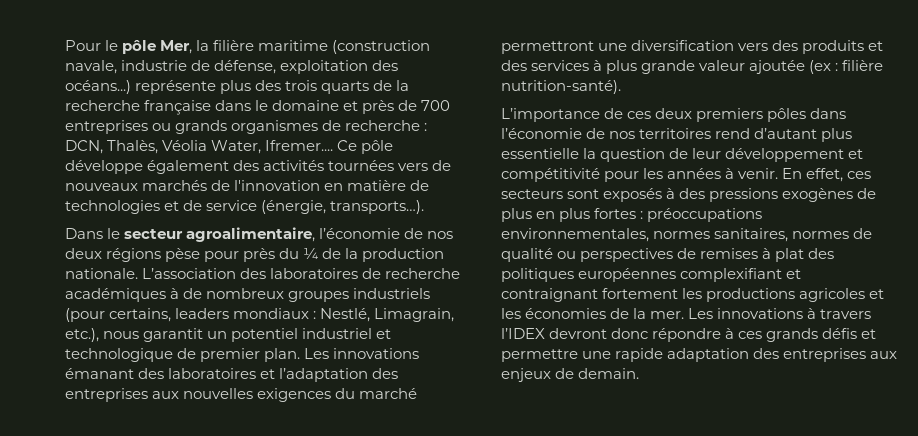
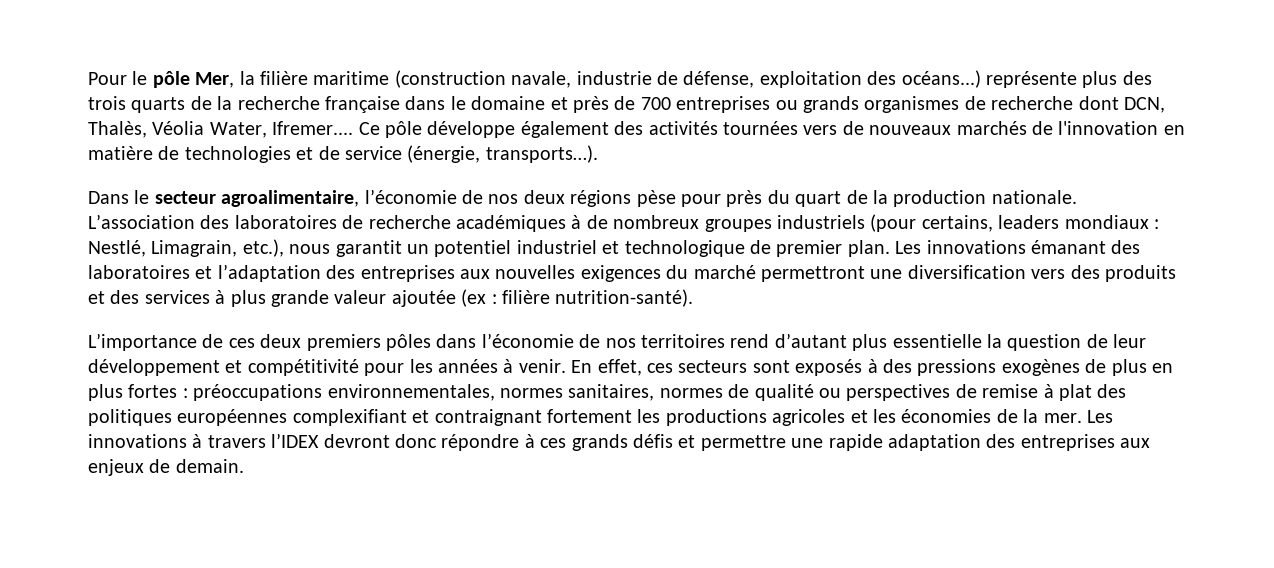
- Pour le pôle Mer, la filière maritime (construction navale, industrie de défense, exploitation des océans...) représente plus des trois quarts de la recherche française dans le domaine et près de 700 entreprises ou grands organismes de recherche : DCN, Thalès, Véolia Water, Ifremer....
+ Pour le pôle Mer, la filière maritime (construction navale, industrie de défense, exploitation des océans...) représente plus des trois quarts de la recherche française dans le domaine et près de 700 entreprises ou grands organismes de recherche dont DCN, Thalès, Véolia Water, Ifremer....
- Dans le secteur agroalimentaire, l’économie de nos deux régions pèse pour près du ¼ de la production nationale.
+ Dans le secteur agroalimentaire, l’économie de nos deux régions pèse pour près du quart de la production nationale.
- En effet, ces secteurs sont exposés à des pressions exogènes de plus en plus fortes : préoccupations environnementales, normes sanitaires, normes de qualité ou perspectives de remises à plat des politiques européennes complexifiant et contraignant fortement les productions agricoles et les économies de la mer.
+ En effet, ces secteurs sont exposés à des pressions exogènes de plus en plus fortes : préoccupations environnementales, normes sanitaires, normes de qualité ou perspectives de remise à plat des politiques européennes complexifiant et contraignant fortement les productions agricoles et les économies de la mer.

